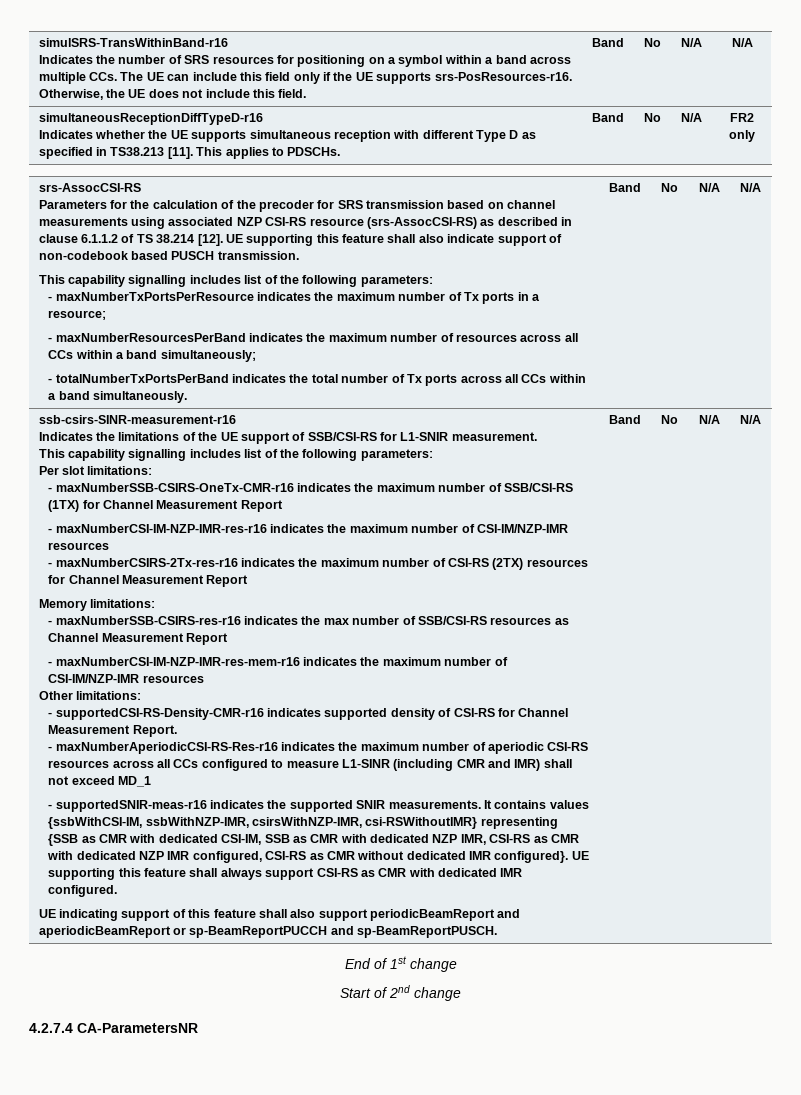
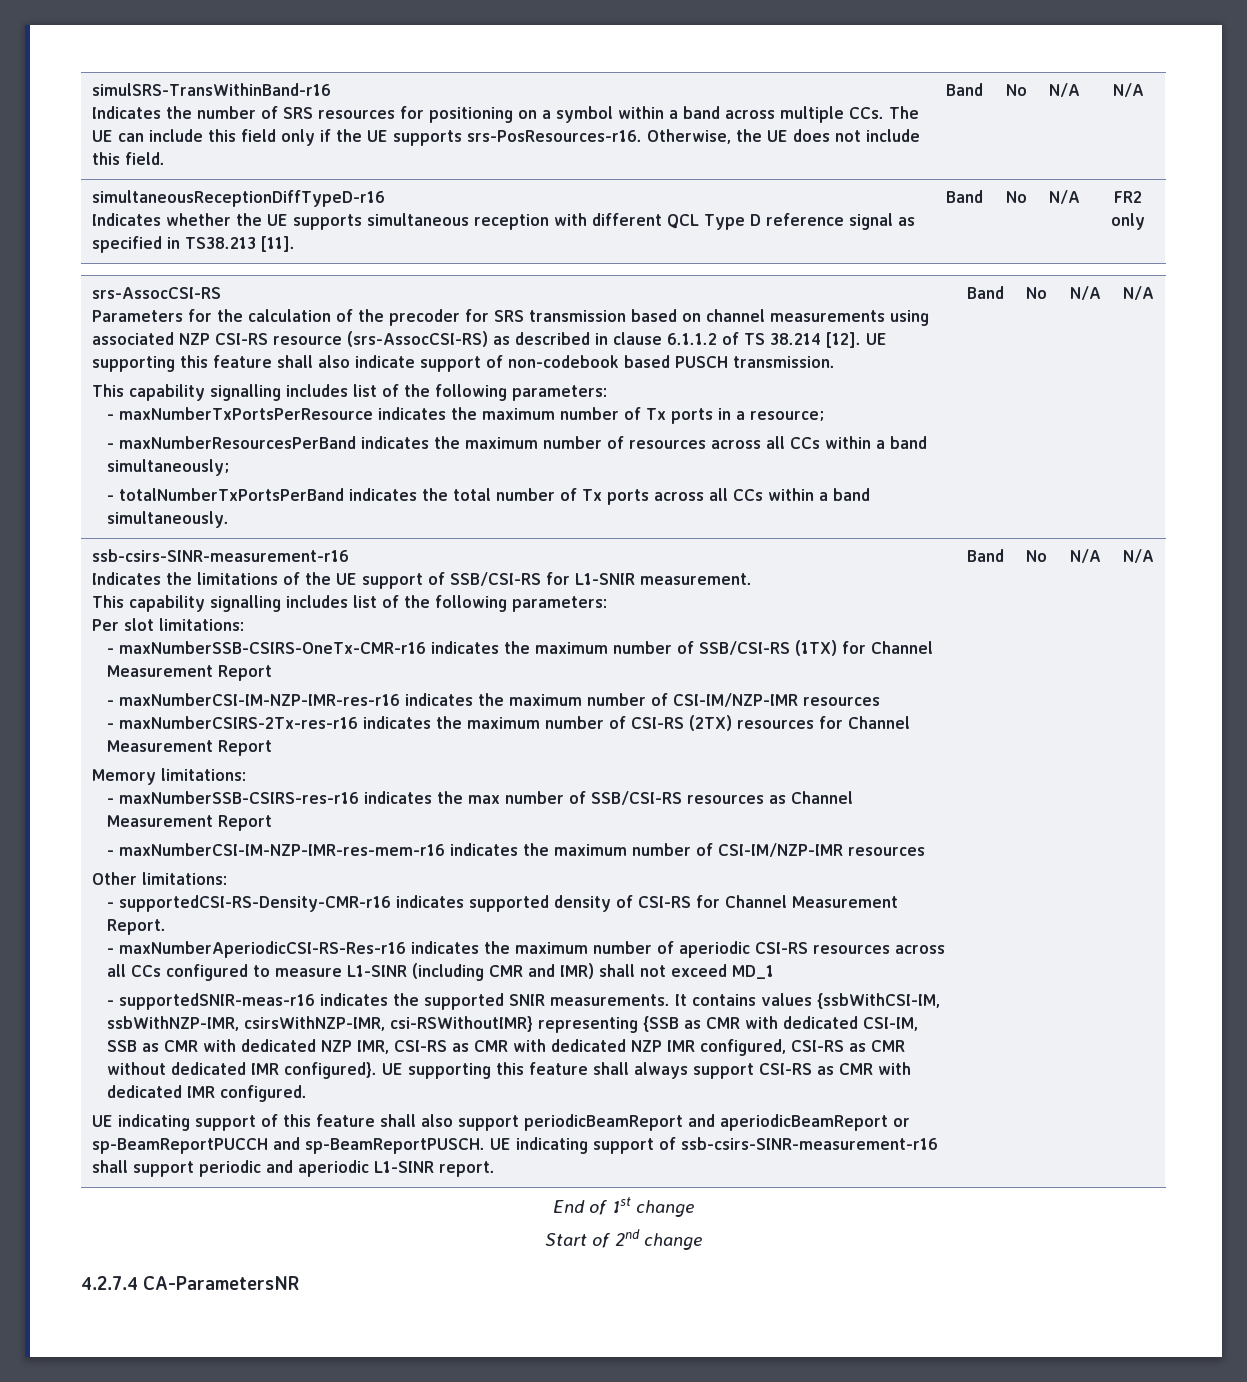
  simultaneousReceptionDiffTypeD-r16
- Indicates whether the UE supports simultaneous reception with different Type D as specified in TS38.213 [11]. This applies to PDSCHs. | Band | No | N/A | FR2 only
+ Indicates whether the UE supports simultaneous reception with different QCL Type D reference signal as specified in TS38.213 [11]. | Band | No | N/A | FR2 only
+ UE indicating support of ssb-csirs-SINR-measurement-r16 shall support periodic and aperiodic L1-SINR report.

